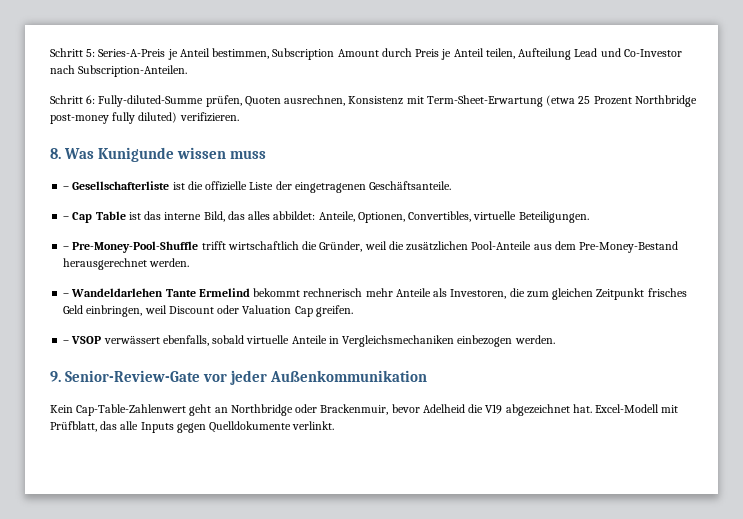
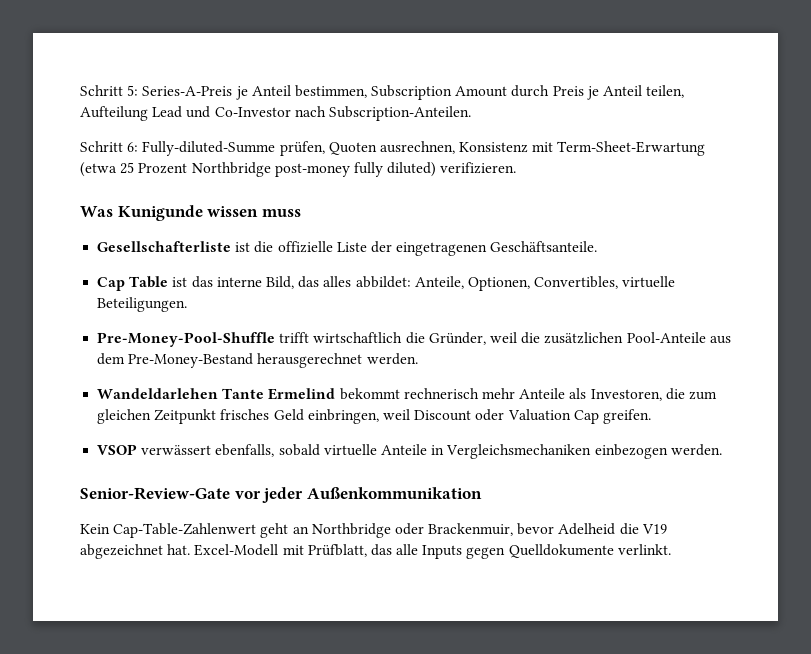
- 8. Was Kunigunde wissen muss
+ Was Kunigunde wissen muss
- – Gesellschafterliste ist die offizielle Liste der eingetragenen Geschäftsanteile.
+ Gesellschafterliste ist die offizielle Liste der eingetragenen Geschäftsanteile.
- – Cap Table ist das interne Bild, das alles abbildet: Anteile, Optionen, Convertibles, virtuelle Beteiligungen.
+ Cap Table ist das interne Bild, das alles abbildet: Anteile, Optionen, Convertibles, virtuelle Beteiligungen.
- – Pre-Money-Pool-Shuffle trifft wirtschaftlich die Gründer, weil die zusätzlichen Pool-Anteile aus dem Pre-Money-Bestand herausgerechnet werden.
+ Pre-Money-Pool-Shuffle trifft wirtschaftlich die Gründer, weil die zusätzlichen Pool-Anteile aus dem Pre-Money-Bestand herausgerechnet werden.
- – Wandeldarlehen Tante Ermelind bekommt rechnerisch mehr Anteile als Investoren, die zum gleichen Zeitpunkt frisches Geld einbringen, weil Discount oder Valuation Cap greifen.
+ Wandeldarlehen Tante Ermelind bekommt rechnerisch mehr Anteile als Investoren, die zum gleichen Zeitpunkt frisches Geld einbringen, weil Discount oder Valuation Cap greifen.
- – VSOP verwässert ebenfalls, sobald virtuelle Anteile in Vergleichsmechaniken einbezogen werden.
+ VSOP verwässert ebenfalls, sobald virtuelle Anteile in Vergleichsmechaniken einbezogen werden.
- 9. Senior-Review-Gate vor jeder Außenkommunikation
+ Senior-Review-Gate vor jeder Außenkommunikation

